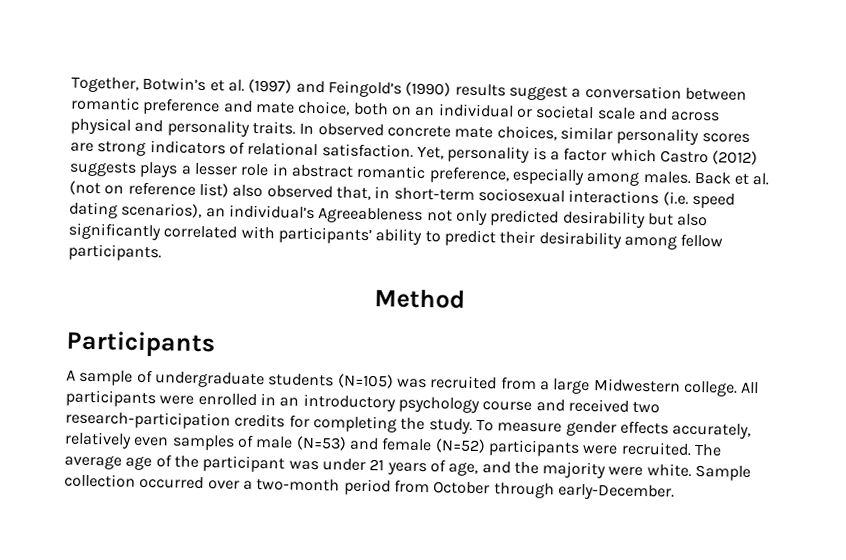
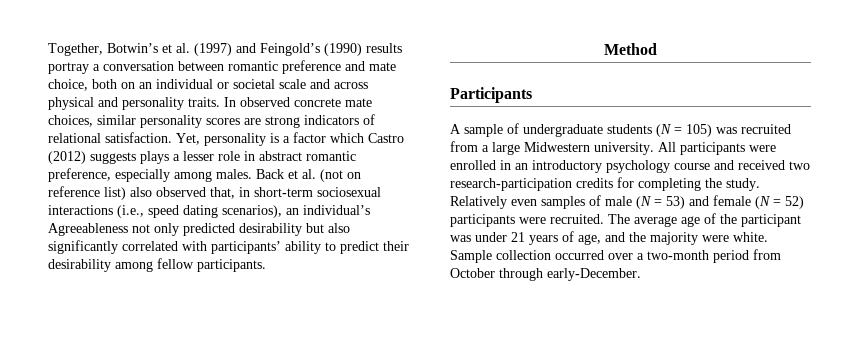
- Together, Botwin’s et al. (1997) and Feingold’s (1990) results suggest a conversation between romantic preference and mate choice, both on an individual or societal scale and across physical and personality traits.
+ Together, Botwin’s et al. (1997) and Feingold’s (1990) results portray a conversation between romantic preference and mate choice, both on an individual or societal scale and across physical and personality traits.
- Back et al. (not on reference list) also observed that, in short-term sociosexual interactions (i.e. speed dating scenarios), an individual’s Agreeableness not only predicted desirability but also significantly correlated with participants’ ability to predict their desirability among fellow participants.
+ Back et al. (not on reference list) also observed that, in short-term sociosexual interactions (i.e., speed dating scenarios), an individual’s Agreeableness not only predicted desirability but also significantly correlated with participants’ ability to predict their desirability among fellow participants.
- A sample of undergraduate students (N=105) was recruited from a large Midwestern college.
+ A sample of undergraduate students (N = 105) was recruited from a large Midwestern university.
- To measure gender effects accurately, relatively even samples of male (N=53) and female (N=52) participants were recruited.
+ Relatively even samples of male (N = 53) and female (N = 52) participants were recruited.

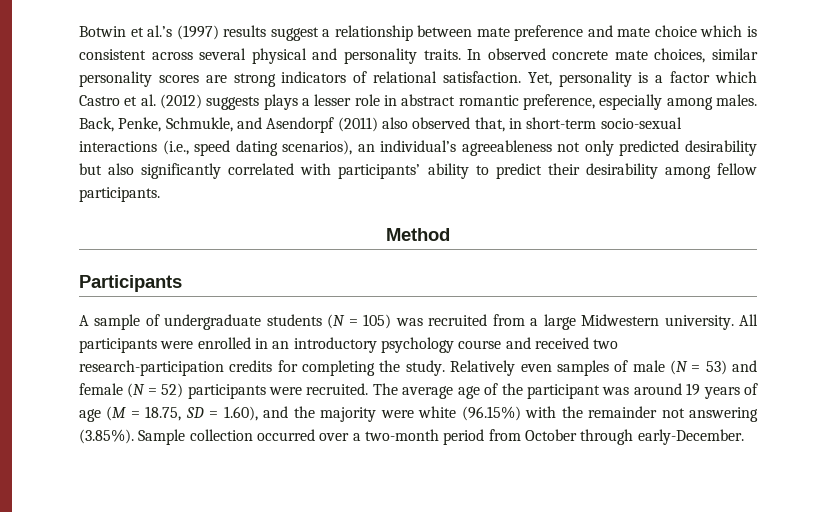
- Together, Botwin’s et al. (1997) and Feingold’s (1990) results portray a conversation between romantic preference and mate choice, both on an individual or societal scale and across physical and personality traits.
+ Botwin et al.’s (1997) results suggest a relationship between mate preference and mate choice which is consistent across several physical and personality traits.
- Yet, personality is a factor which Castro (2012) suggests plays a lesser role in abstract romantic preference, especially among males.
+ Yet, personality is a factor which Castro et al. (2012) suggests plays a lesser role in abstract romantic preference, especially among males.
- Back et al. (not on reference list) also observed that, in short-term sociosexual interactions (i.e., speed dating scenarios), an individual’s Agreeableness not only predicted desirability but also significantly correlated with participants’ ability to predict their desirability among fellow participants.
+ Back, Penke, Schmukle, and Asendorpf (2011) also observed that, in short-term socio-sexual interactions (i.e., speed dating scenarios), an individual’s agreeableness not only predicted desirability but also significantly correlated with participants’ ability to predict their desirability among fellow participants.
- The average age of the participant was under 21 years of age, and the majority were white. Sample collection occurred over a two-month period from October through early-December.
+ The average age of the participant was around 19 years of age (M = 18.75, SD = 1.60), and the majority were white (96.15%) with the remainder not answering (3.85%). Sample collection occurred over a two-month period from October through early-December.

